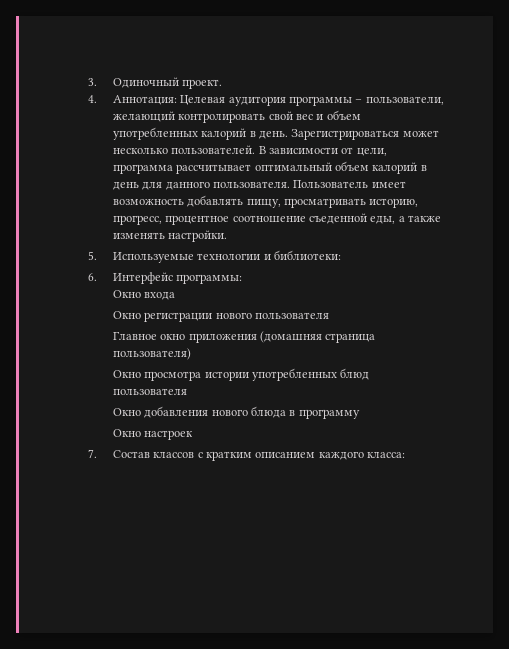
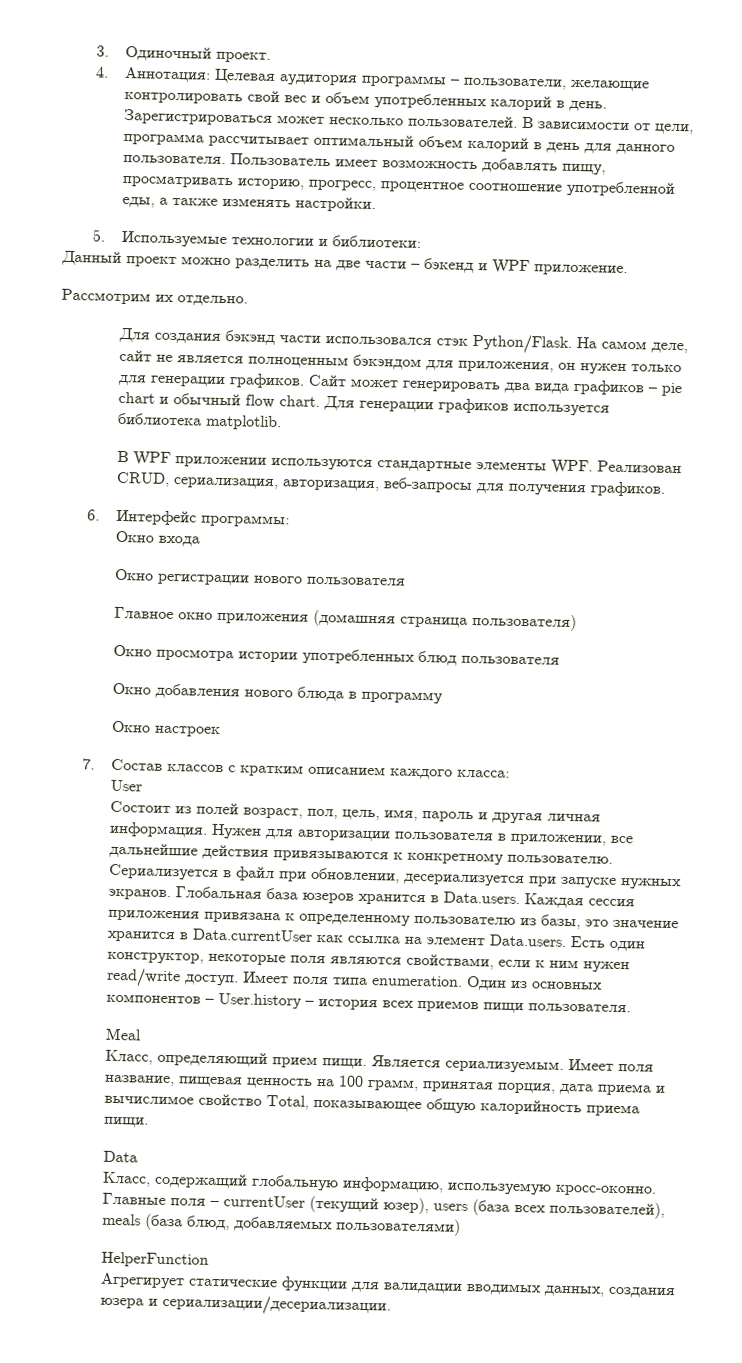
- 4. Аннотация: Целевая аудитория программы – пользователи, желающий контролировать свой вес и объем употребленных калорий в день.
+ 4. Аннотация: Целевая аудитория программы – пользователи, желающие контролировать свой вес и объем употребленных калорий в день.
- Пользователь имеет возможность добавлять пищу, просматривать историю, прогресс, процентное соотношение съеденной еды, а также изменять настройки.
+ Пользователь имеет возможность добавлять пищу, просматривать историю, прогресс, процентное соотношение употребленной еды, а также изменять настройки.
+ Данный проект можно разделить на две части – бэкенд и WPF приложение.
+ Рассмотрим их отдельно.
+ Для создания бэкэнд части использовался стэк Python/Flask. На самом деле, сайт не является полноценным бэкэндом для приложения, он нужен только для генерации графиков. Сайт может генерировать два вида графиков – pie chart и обычный flow chart. Для генерации графиков используется библиотека matplotlib.
+ В WPF приложении используются стандартные элементы WPF. Реализован CRUD, сериализация, авторизация, веб-запросы для получения графиков.
+ User
+ Состоит из полей возраст, пол, цель, имя, пароль и другая личная информация. Нужен для авторизации пользователя в приложении, все дальнейшие действия привязываются к конкретному пользователю. Сериализуется в файл при обновлении, десериализуется при запуске нужных экранов. Глобальная база юзеров хранится в Data.users. Каждая сессия приложения привязана к определенному пользователю из базы, это значение хранится в Data.currentUser как ссылка на элемент Data.users. Есть один конструктор, некоторые поля являются свойствами, если к ним нужен read/write доступ. Имеет поля типа enumeration. Один из основных компонентов – User.history – история всех приемов пищи пользователя.
+ Meal
+ Класс, определяющий прием пищи. Является сериализуемым. Имеет поля название, пищевая ценность на 100 грамм, принятая порция, дата приема и вычислимое свойство Total, показывающее общую калорийность приема пищи.
+ Data
+ Класс, содержащий глобальную информацию, используемую кросс-оконно. Главные поля – currentUser (текущий юзер), users (база всех пользователей), meals (база блюд, добавляемых пользователями)
+ HelperFunction
+ Агрегирует статические функции для валидации вводимых данных, создания юзера и сериализации/десериализации.

